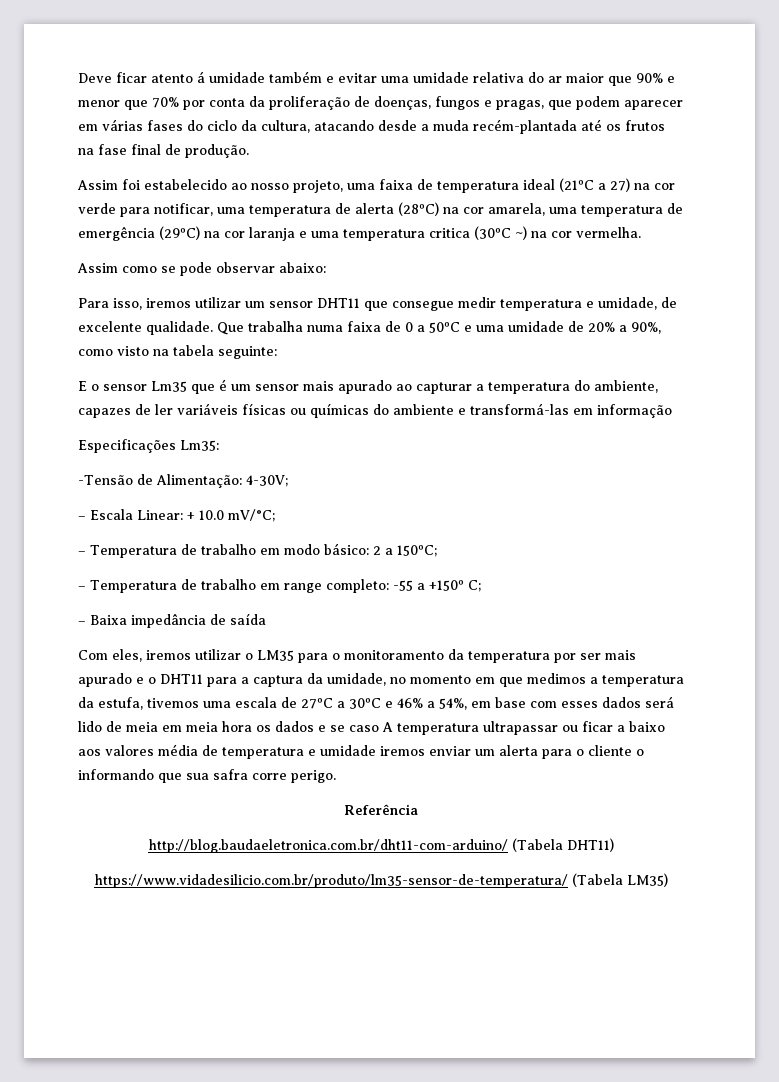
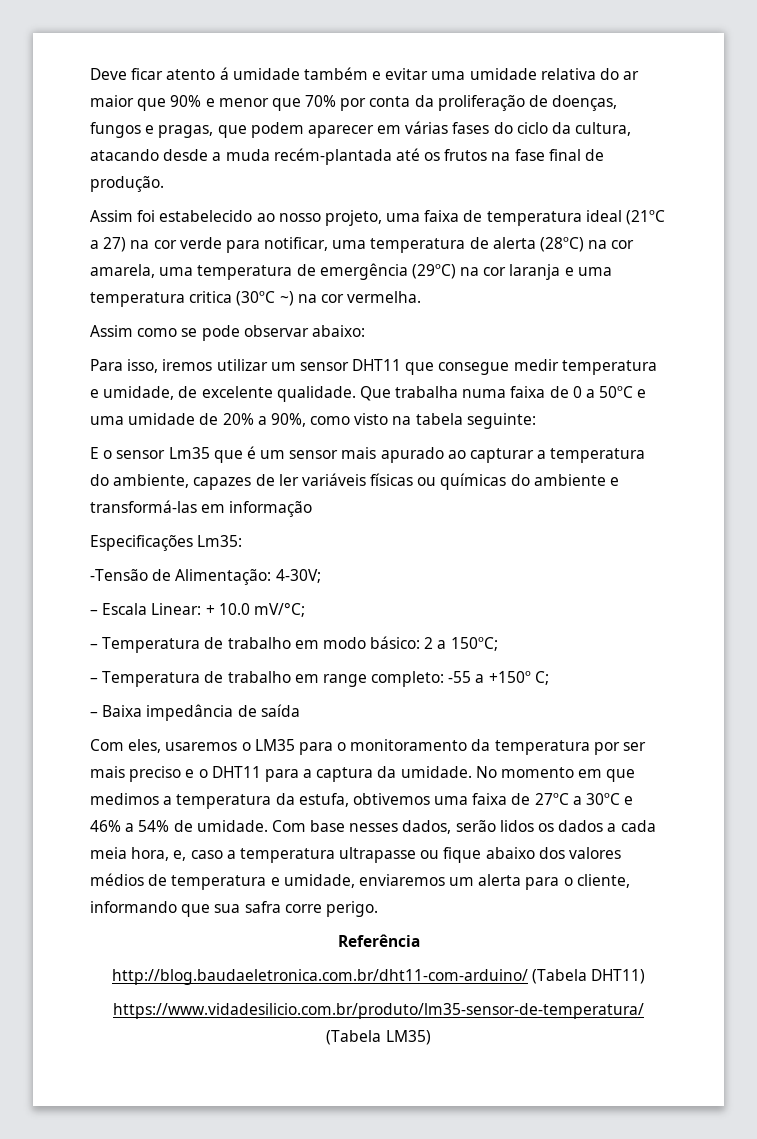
- Com eles, iremos utilizar o LM35 para o monitoramento da temperatura por ser mais apurado e o DHT11 para a captura da umidade, no momento em que medimos a temperatura da estufa, tivemos uma escala de 27ºC a 30ºC e 46% a 54%, em base com esses dados será lido de meia em meia hora os dados e se caso A temperatura ultrapassar ou ficar a baixo aos valores média de temperatura e umidade iremos enviar um alerta para o cliente o informando que sua safra corre perigo.
+ Com eles, usaremos o LM35 para o monitoramento da temperatura por ser mais preciso e o DHT11 para a captura da umidade. No momento em que medimos a temperatura da estufa, obtivemos uma faixa de 27ºC a 30ºC e 46% a 54% de umidade. Com base nesses dados, serão lidos os dados a cada meia hora, e, caso a temperatura ultrapasse ou fique abaixo dos valores médios de temperatura e umidade, enviaremos um alerta para o cliente, informando que sua safra corre perigo.

